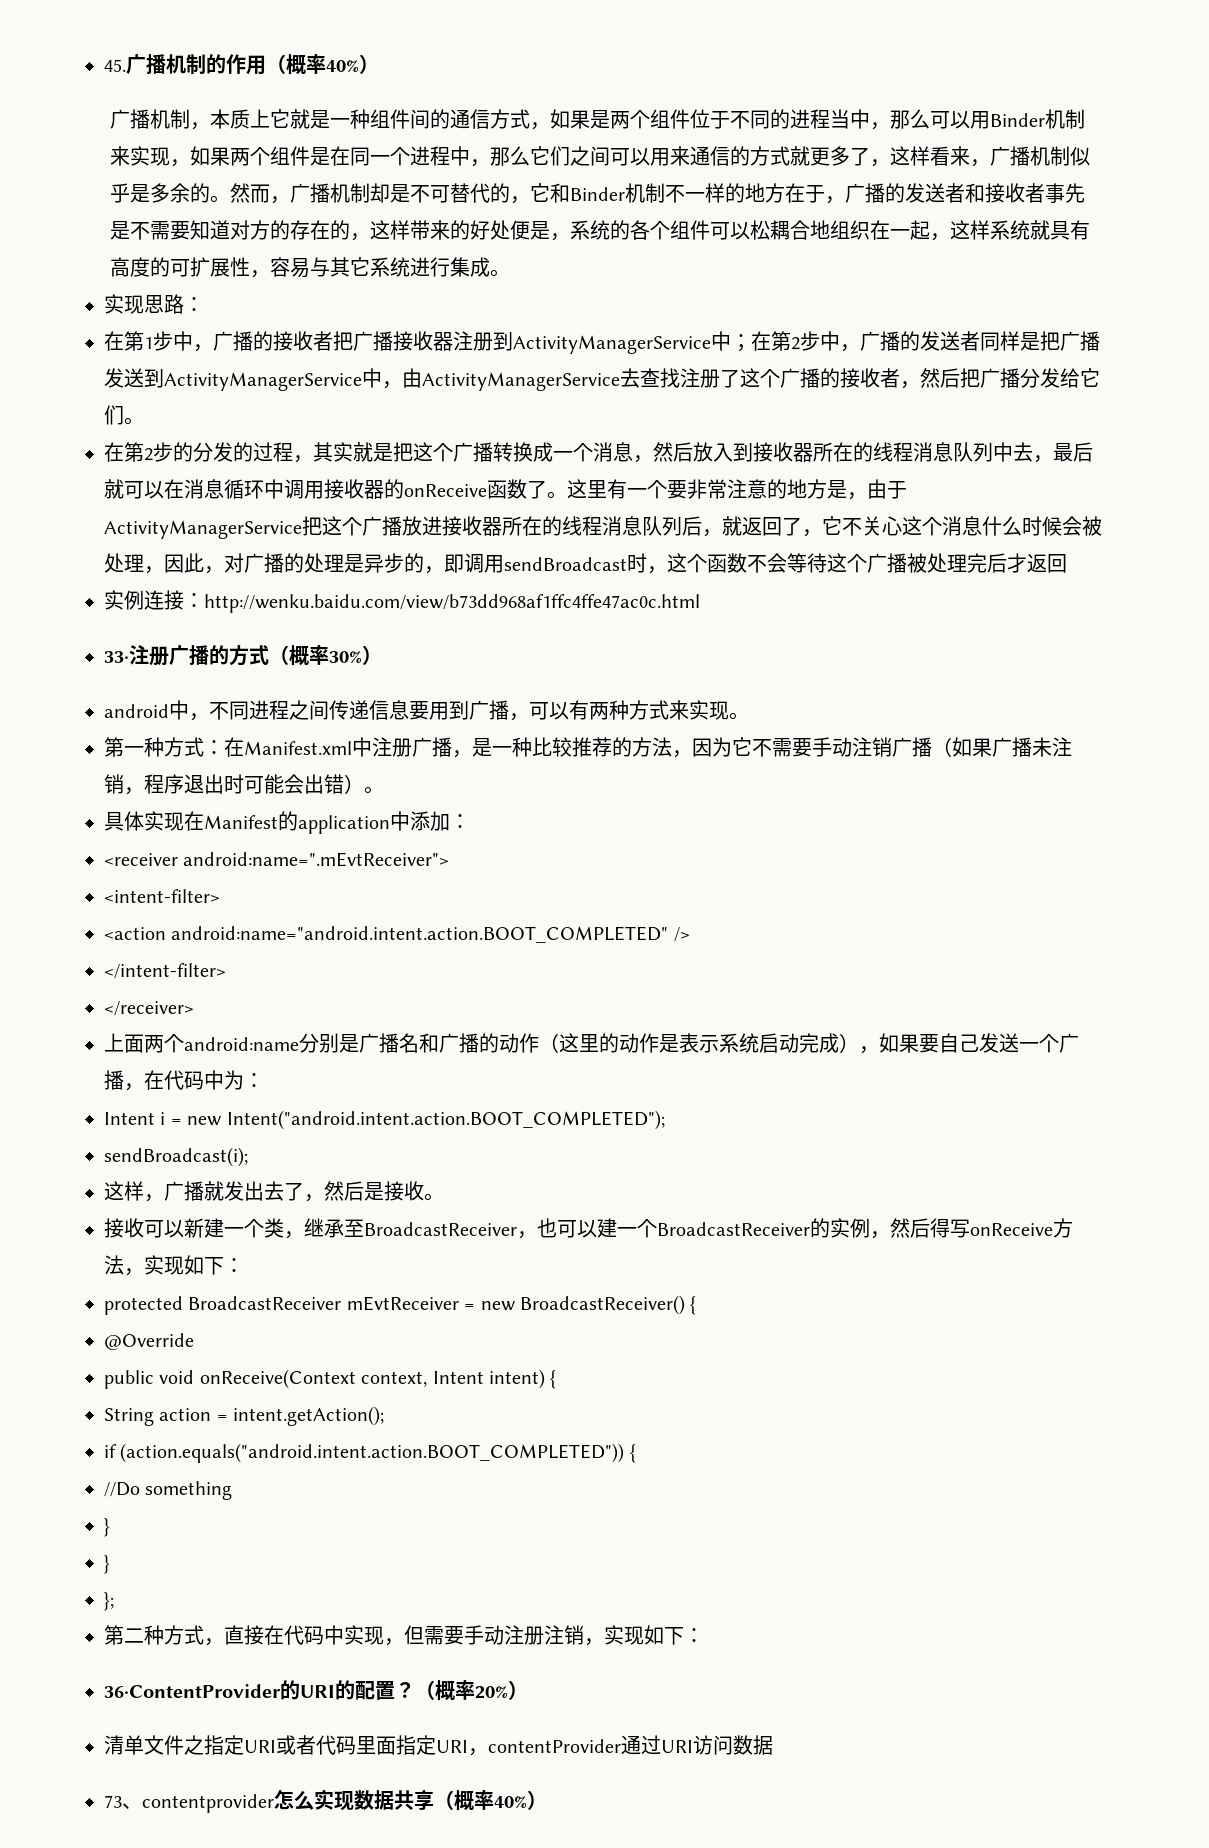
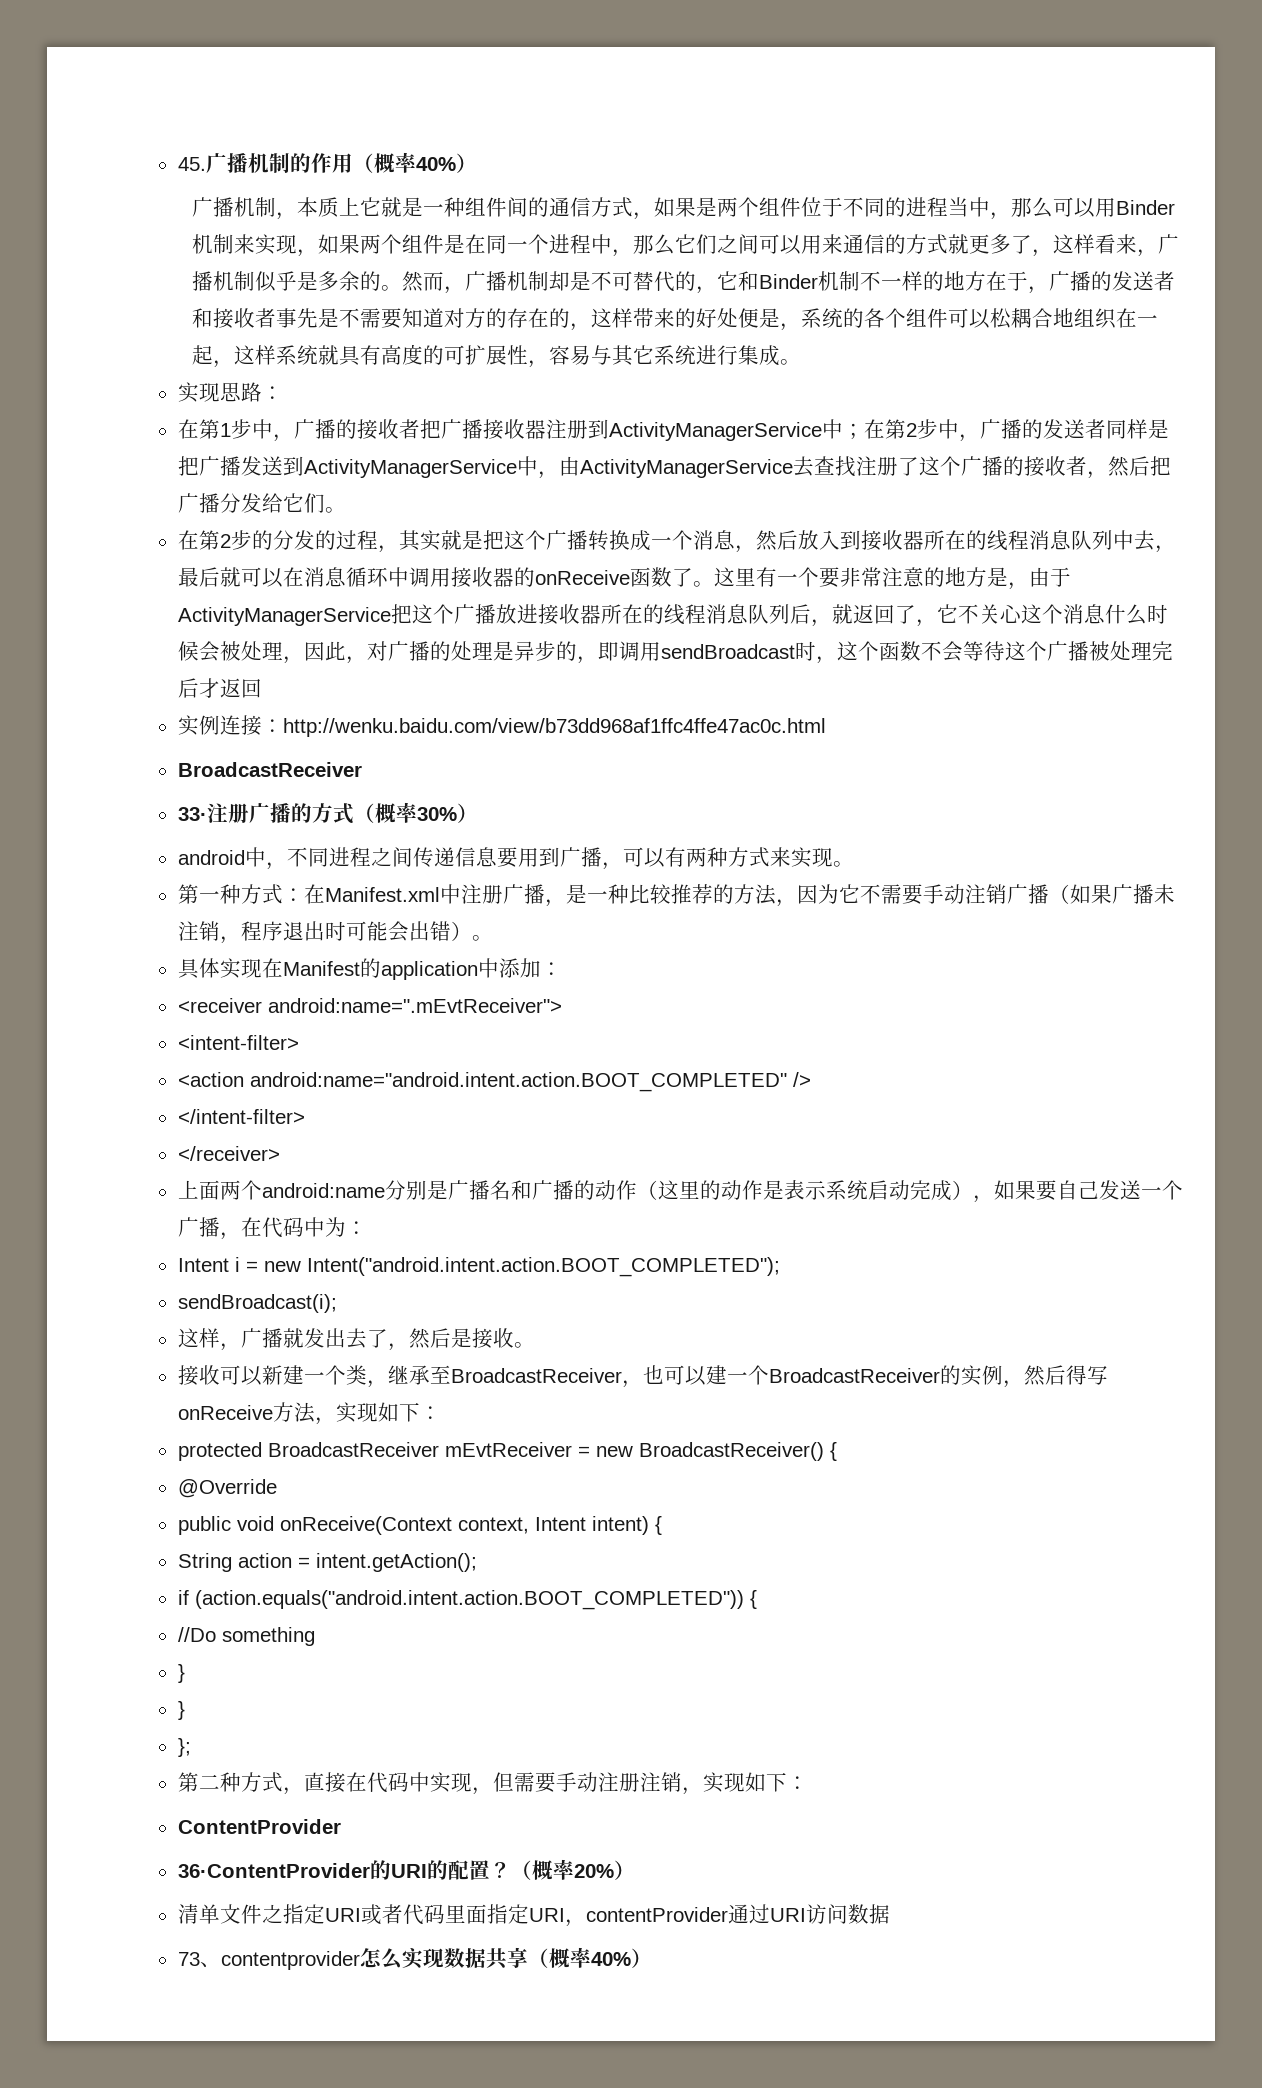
  实例连接：http://wenku.baidu.com/view/b73dd968af1ffc4ffe47ac0c.html
+ BroadcastReceiver
+ ContentProvider

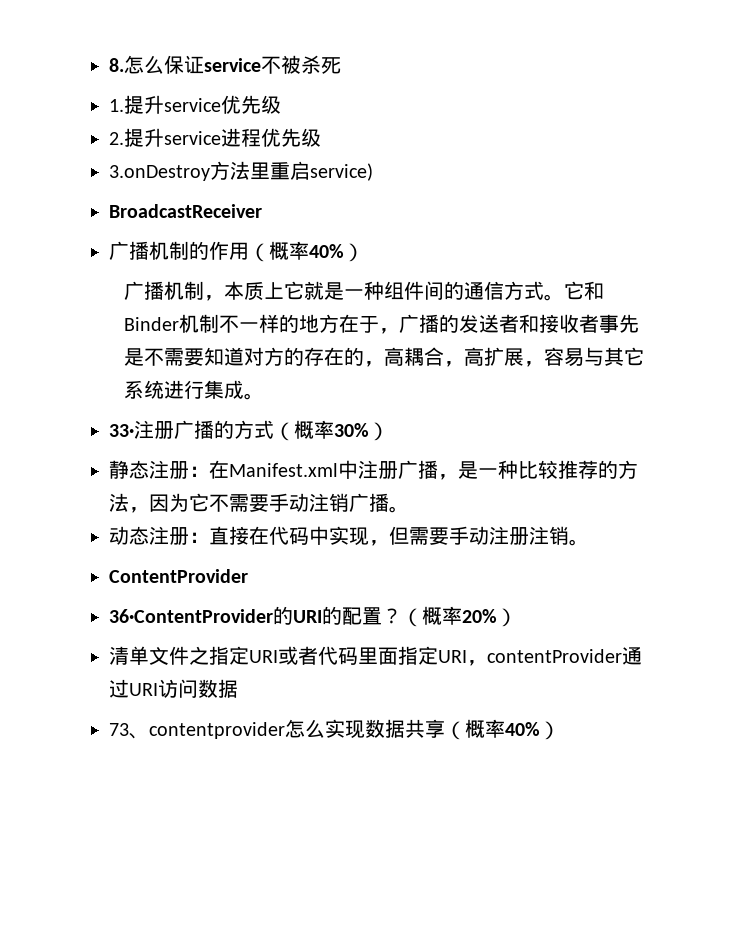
- 45.广播机制的作用（概率40%）
+ 8.怎么保证service不被杀死
+ 1.提升service优先级
+ 2.提升service进程优先级
+ 3.onDestroy方法里重启service)
+ BroadcastReceiver
+ 广播机制的作用（概率40%）
- 广播机制，本质上它就是一种组件间的通信方式，如果是两个组件位于不同的进程当中，那么可以用Binder机制来实现，如果两个组件是在同一个进程中，那么它们之间可以用来通信的方式就更多了，这样看来，广播机制似乎是多余的。然而，广播机制却是不可替代的，它和Binder机制不一样的地方在于，广播的发送者和接收者事先是不需要知道对方的存在的，这样带来的好处便是，系统的各个组件可以松耦合地组织在一起，这样系统就具有高度的可扩展性，容易与其它系统进行集成。
+ 广播机制，本质上它就是一种组件间的通信方式。它和Binder机制不一样的地方在于，广播的发送者和接收者事先是不需要知道对方的存在的，高耦合，高扩展，容易与其它系统进行集成。
- 实现思路：
- 在第1步中，广播的接收者把广播接收器注册到ActivityManagerService中；在第2步中，广播的发送者同样是把广播发送到ActivityManagerService中，由ActivityManagerService去查找注册了这个广播的接收者，然后把广播分发给它们。
- 在第2步的分发的过程，其实就是把这个广播转换成一个消息，然后放入到接收器所在的线程消息队列中去，最后就可以在消息循环中调用接收器的onReceive函数了。这里有一个要非常注意的地方是，由于ActivityManagerService把这个广播放进接收器所在的线程消息队列后，就返回了，它不关心这个消息什么时候会被处理，因此，对广播的处理是异步的，即调用sendBroadcast时，这个函数不会等待这个广播被处理完后才返回
- 实例连接：http://wenku.baidu.com/view/b73dd968af1ffc4ffe47ac0c.html
- BroadcastReceiver
- android中，不同进程之间传递信息要用到广播，可以有两种方式来实现。
- 第一种方式：在Manifest.xml中注册广播，是一种比较推荐的方法，因为它不需要手动注销广播（如果广播未注销，程序退出时可能会出错）。
- 具体实现在Manifest的application中添加：
- <receiver android:name=".mEvtReceiver">
- <intent-filter>
- <action android:name="android.intent.action.BOOT_COMPLETED" />
- </intent-filter>
- </receiver>
- 上面两个android:name分别是广播名和广播的动作（这里的动作是表示系统启动完成），如果要自己发送一个广播，在代码中为：
- Intent i = new Intent("android.intent.action.BOOT_COMPLETED");
- sendBroadcast(i);
- 这样，广播就发出去了，然后是接收。
- 接收可以新建一个类，继承至BroadcastReceiver，也可以建一个BroadcastReceiver的实例，然后得写onReceive方法，实现如下：
- protected BroadcastReceiver mEvtReceiver = new BroadcastReceiver() {
- @Override
- public void onReceive(Context context, Intent intent) {
- String action = intent.getAction();
- if (action.equals("android.intent.action.BOOT_COMPLETED")) {
- //Do something
- }
- }
- };
- 第二种方式，直接在代码中实现，但需要手动注册注销，实现如下：
+ 静态注册：在Manifest.xml中注册广播，是一种比较推荐的方法，因为它不需要手动注销广播。
+ 动态注册：直接在代码中实现，但需要手动注册注销。

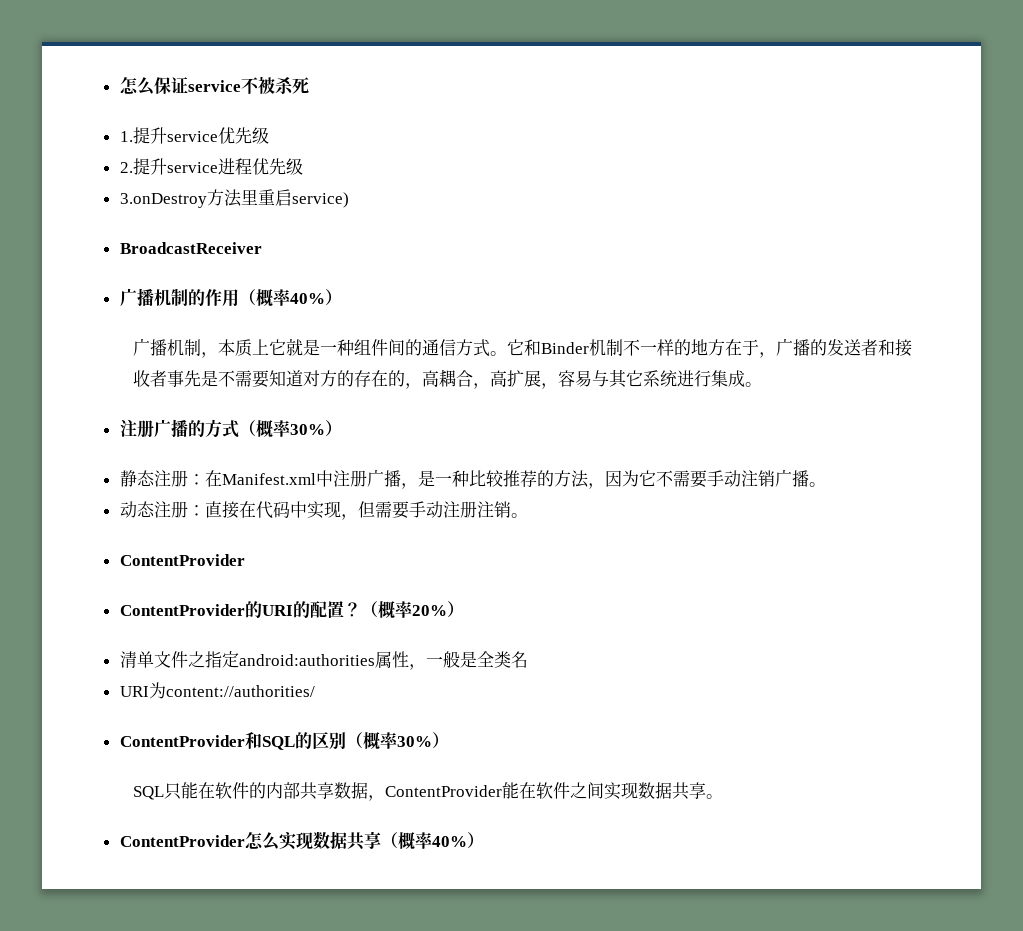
- 8.怎么保证service不被杀死
+ 怎么保证service不被杀死
- 33·注册广播的方式（概率30%）
+ 注册广播的方式（概率30%）
- 36·ContentProvider的URI的配置？
+ ContentProvider的URI的配置？
- 清单文件之指定URI或者代码里面指定URI，contentProvider通过URI访问数据
- 73、contentprovider怎么实现数据共享（概率40%）
+ 清单文件之指定android:authorities属性，一般是全类名
+ URI为content://authorities/
+ ContentProvider和SQL的区别（概率30%）
+ SQL只能在软件的内部共享数据，ContentProvider能在软件之间实现数据共享。
+ ContentProvider怎么实现数据共享（概率40%）

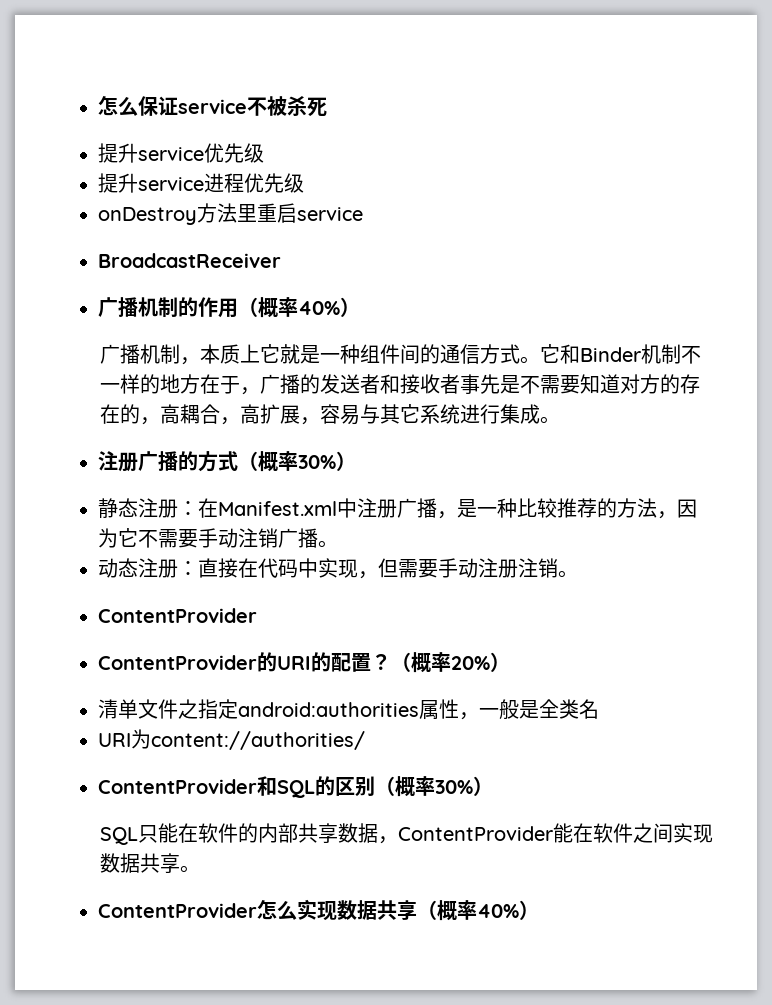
- 1.提升service优先级
+ 提升service优先级
- 2.提升service进程优先级
+ 提升service进程优先级
- 3.onDestroy方法里重启service)
+ onDestroy方法里重启service

